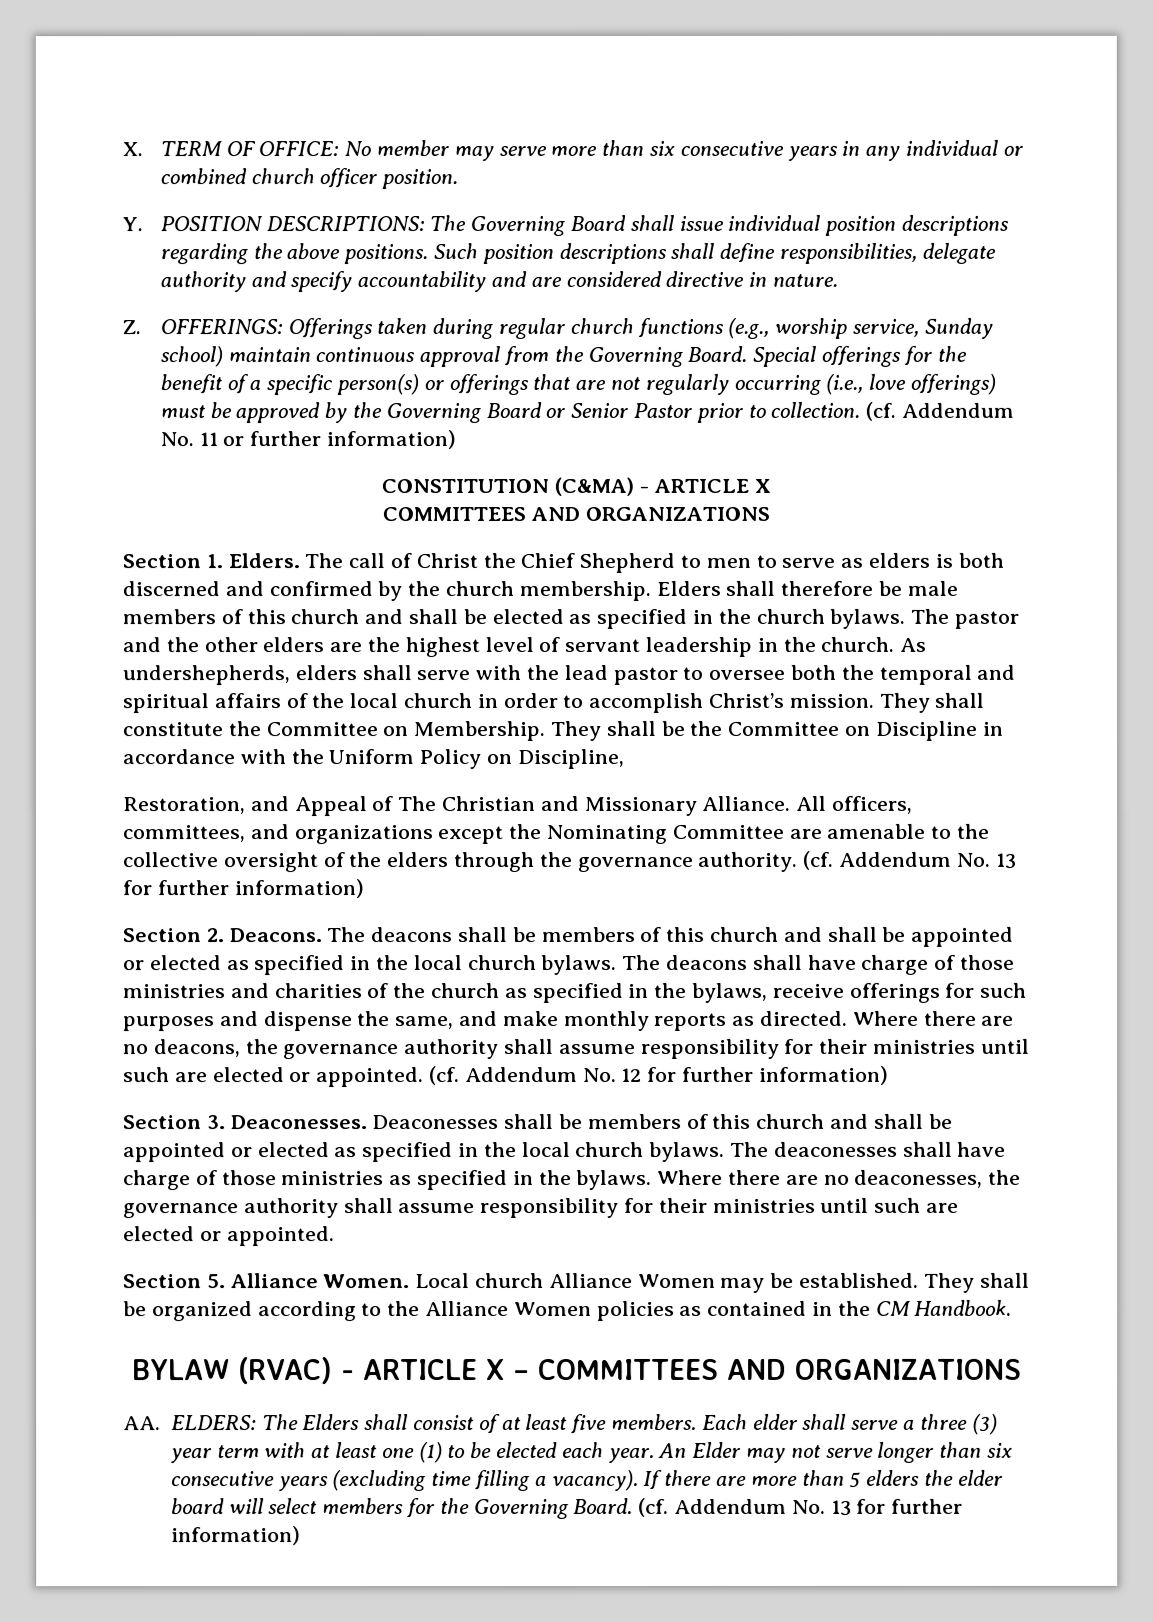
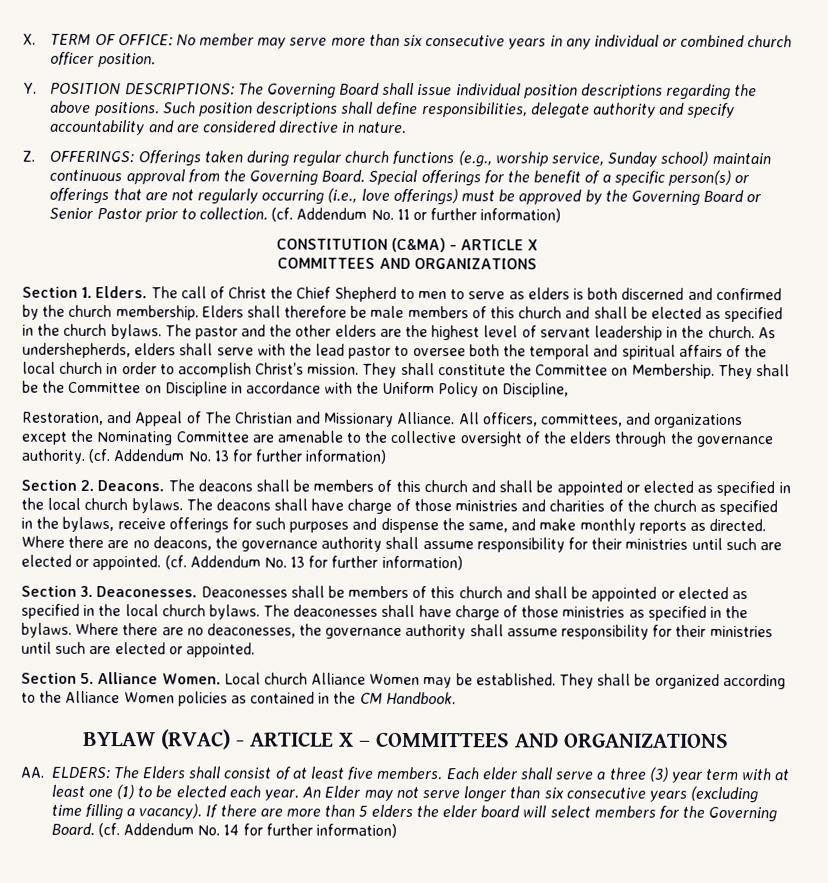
- Where there are no deacons, the governance authority shall assume responsibility for their ministries until such are elected or appointed. (cf. Addendum No. 12 for further information)
+ Where there are no deacons, the governance authority shall assume responsibility for their ministries until such are elected or appointed. (cf. Addendum No. 13 for further information)
- If there are more than 5 elders the elder board will select members for the Governing Board. (cf. Addendum No. 13 for further information)
+ If there are more than 5 elders the elder board will select members for the Governing Board. (cf. Addendum No. 14 for further information)

